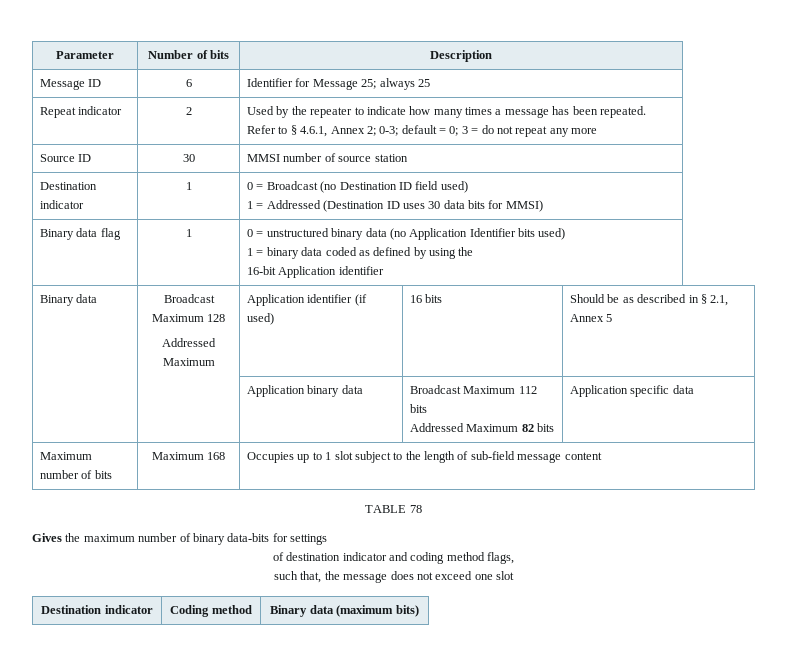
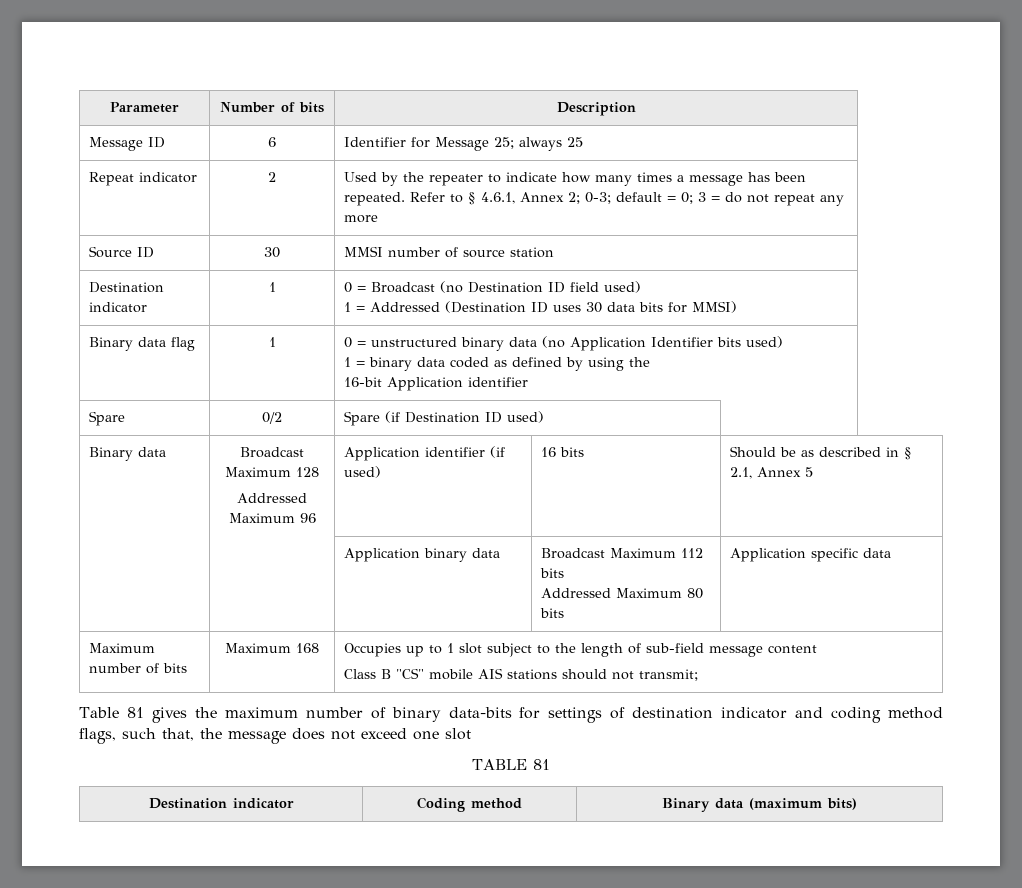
+ Spare | 0/2 | Spare (if Destination ID used) |
  Binary data | Broadcast Maximum 128
- Addressed Maximum | Application identifier (if used) | 16 bits | Should be as described in § 2.1, Annex 5
+ Addressed Maximum 96 | Application identifier (if used) | 16 bits | Should be as described in § 2.1, Annex 5
  | | Application binary data | Broadcast Maximum 112 bits
- Addressed Maximum 82 bits | Application specific data
+ Addressed Maximum 80 bits | Application specific data
  Maximum number of bits | Maximum 168 | Occupies up to 1 slot subject to the length of sub-field message content
- TABLE 78
- Gives the maximum number of binary data-bits for settings
- of destination indicator and coding method flags,
- such that, the message does not exceed one slot
+ Class B "CS" mobile AIS stations should not transmit;
+ Table 81 gives the maximum number of binary data-bits for settings of destination indicator and coding method flags, such that, the message does not exceed one slot
+ TABLE 81

